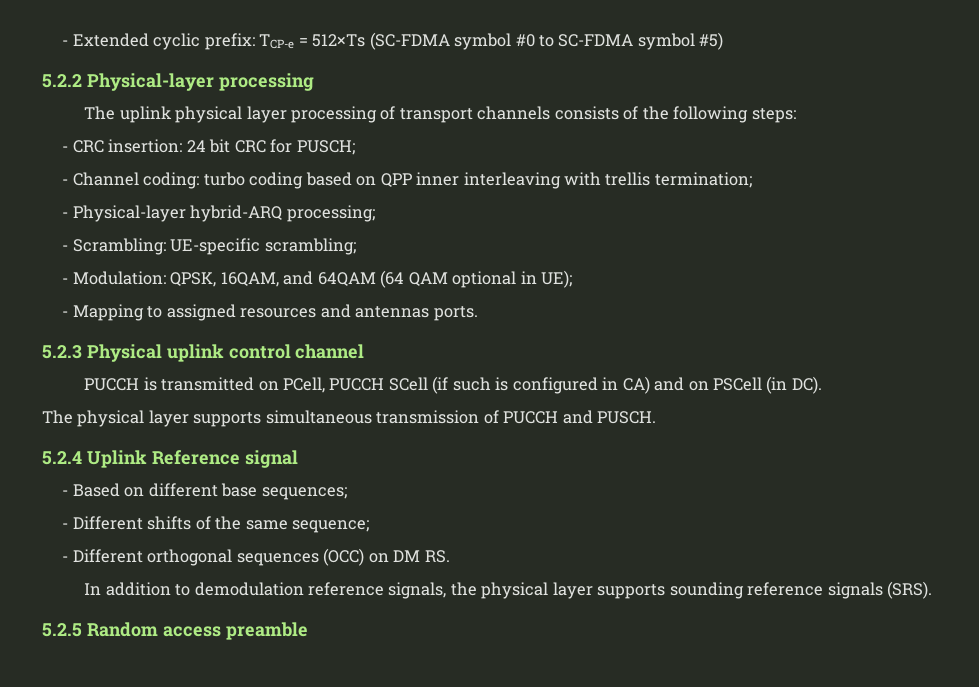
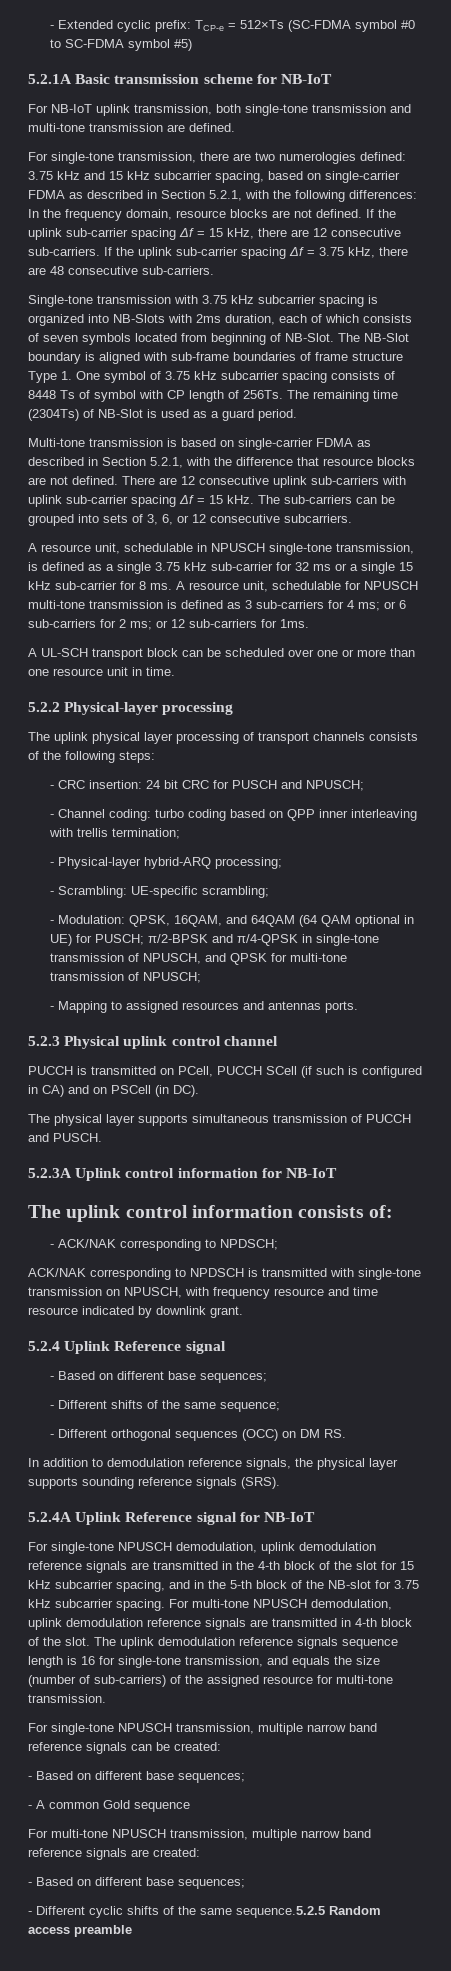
+ 5.2.1A Basic transmission scheme for NB-IoT
+ For NB-IoT uplink transmission, both single-tone transmission and multi-tone transmission are defined.
+ For single-tone transmission, there are two numerologies defined: 3.75 kHz and 15 kHz subcarrier spacing, based on single-carrier FDMA as described in Section 5.2.1, with the following differences: In the frequency domain, resource blocks are not defined. If the uplink sub-carrier spacing Δf = 15 kHz, there are 12 consecutive sub-carriers. If the uplink sub-carrier spacing Δf = 3.75 kHz, there are 48 consecutive sub-carriers.
+ Single-tone transmission with 3.75 kHz subcarrier spacing is organized into NB-Slots with 2ms duration, each of which consists of seven symbols located from beginning of NB-Slot. The NB-Slot boundary is aligned with sub-frame boundaries of frame structure Type 1. One symbol of 3.75 kHz subcarrier spacing consists of 8448 Ts of symbol with CP length of 256Ts. The remaining time (2304Ts) of NB-Slot is used as a guard period.
+ Multi-tone transmission is based on single-carrier FDMA as described in Section 5.2.1, with the difference that resource blocks are not defined. There are 12 consecutive uplink sub-carriers with uplink sub-carrier spacing Δf = 15 kHz. The sub-carriers can be grouped into sets of 3, 6, or 12 consecutive subcarriers.
+ A resource unit, schedulable in NPUSCH single-tone transmission, is defined as a single 3.75 kHz sub-carrier for 32 ms or a single 15 kHz sub-carrier for 8 ms. A resource unit, schedulable for NPUSCH multi-tone transmission is defined as 3 sub-carriers for 4 ms; or 6 sub-carriers for 2 ms; or 12 sub-carriers for 1ms.
+ A UL-SCH transport block can be scheduled over one or more than one resource unit in time.
- - CRC insertion: 24 bit CRC for PUSCH;
+ - CRC insertion: 24 bit CRC for PUSCH and NPUSCH;
- - Modulation: QPSK, 16QAM, and 64QAM (64 QAM optional in UE);
+ - Modulation: QPSK, 16QAM, and 64QAM (64 QAM optional in UE) for PUSCH; π/2-BPSK and π/4-QPSK in single-tone transmission of NPUSCH, and QPSK for multi-tone transmission of NPUSCH;
+ 5.2.3A Uplink control information for NB-IoT
+ The uplink control information consists of:
+ - ACK/NAK corresponding to NPDSCH;
+ ACK/NAK corresponding to NPDSCH is transmitted with single-tone transmission on NPUSCH, with frequency resource and time resource indicated by downlink grant.
- 5.2.5 Random access preamble
+ 5.2.4A Uplink Reference signal for NB-IoT
+ For single-tone NPUSCH demodulation, uplink demodulation reference signals are transmitted in the 4-th block of the slot for 15 kHz subcarrier spacing, and in the 5-th block of the NB-slot for 3.75 kHz subcarrier spacing. For multi-tone NPUSCH demodulation, uplink demodulation reference signals are transmitted in 4-th block of the slot. The uplink demodulation reference signals sequence length is 16 for single-tone transmission, and equals the size (number of sub-carriers) of the assigned resource for multi-tone transmission.
+ For single-tone NPUSCH transmission, multiple narrow band reference signals can be created:
+ - Based on different base sequences;
+ - A common Gold sequence
+ For multi-tone NPUSCH transmission, multiple narrow band reference signals are created:
+ - Based on different base sequences;
+ - Different cyclic shifts of the same sequence.5.2.5 Random access preamble

